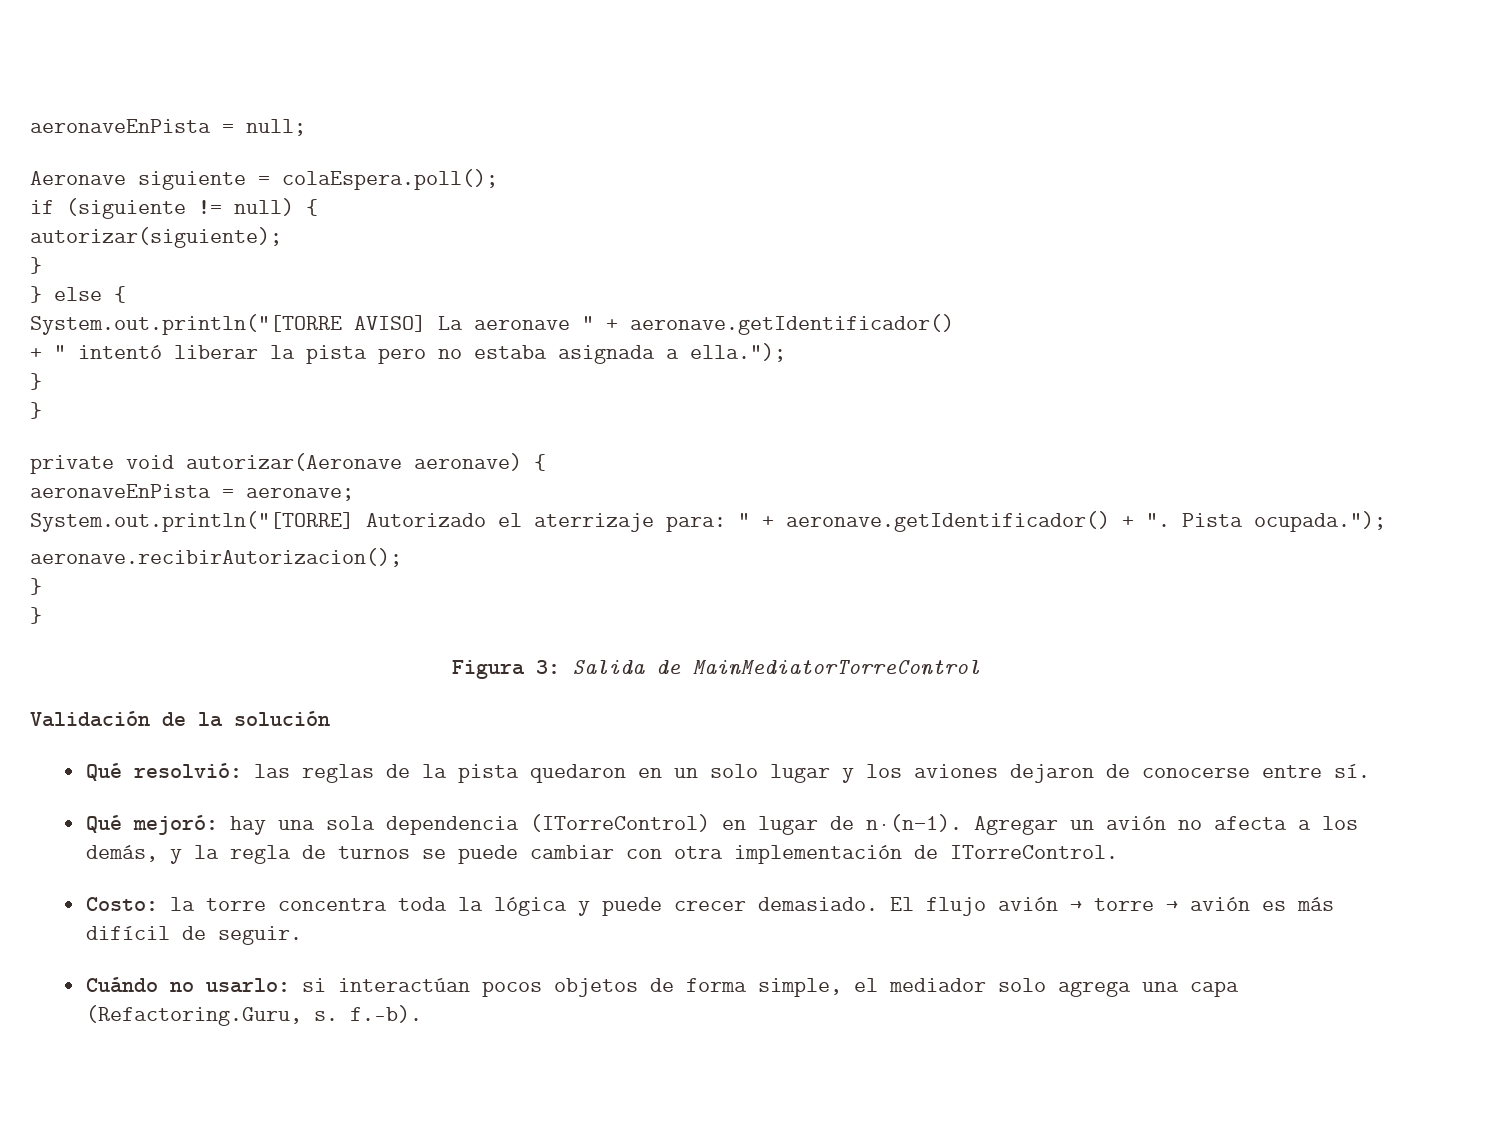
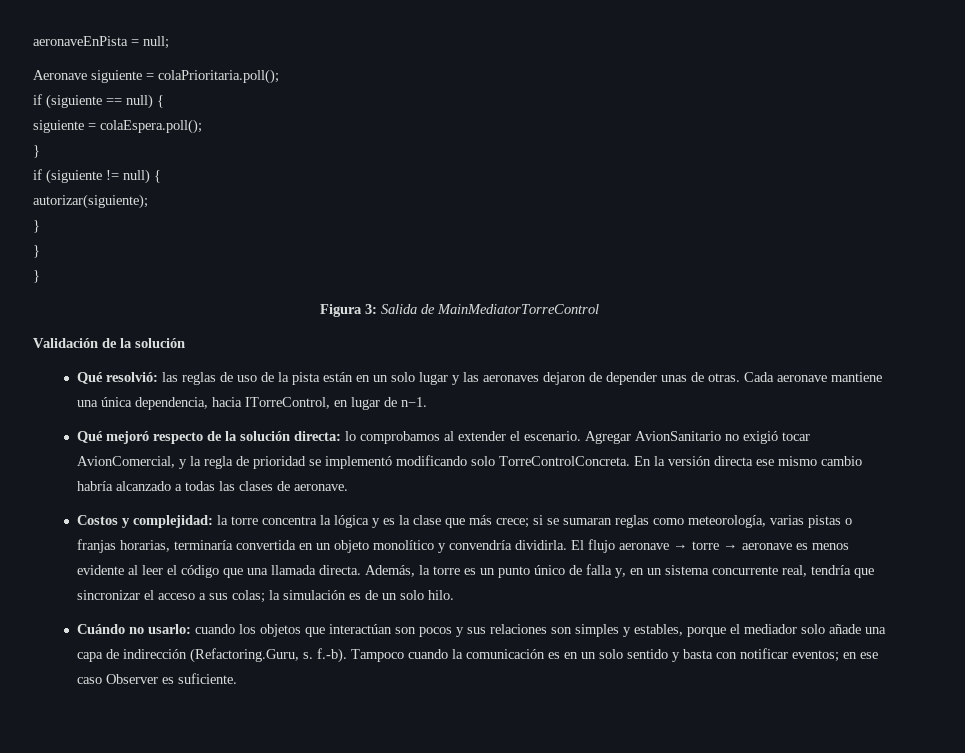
- Aeronave siguiente = colaEspera.poll();
+ Aeronave siguiente = colaPrioritaria.poll();
+ if (siguiente == null) {
+ siguiente = colaEspera.poll();
+ }
- } else {
- System.out.println("[TORRE AVISO] La aeronave " + aeronave.getIdentificador()
- + " intentó liberar la pista pero no estaba asignada a ella.");
- }
- }
- private void autorizar(Aeronave aeronave) {
- aeronaveEnPista = aeronave;
- System.out.println("[TORRE] Autorizado el aterrizaje para: " + aeronave.getIdentificador() + ". Pista ocupada.");
- aeronave.recibirAutorizacion();
- Qué resolvió: las reglas de la pista quedaron en un solo lugar y los aviones dejaron de conocerse entre sí.
- Qué mejoró: hay una sola dependencia (ITorreControl) en lugar de n·(n−1). Agregar un avión no afecta a los demás, y la regla de turnos se puede cambiar con otra implementación de ITorreControl.
- Costo: la torre concentra toda la lógica y puede crecer demasiado.
+ Qué resolvió: las reglas de uso de la pista están en un solo lugar y las aeronaves dejaron de depender unas de otras. Cada aeronave mantiene una única dependencia, hacia ITorreControl, en lugar de n−1.
+ Qué mejoró respecto de la solución directa: lo comprobamos al extender el escenario. Agregar AvionSanitario no exigió tocar AvionComercial, y la regla de prioridad se implementó modificando solo TorreControlConcreta. En la versión directa ese mismo cambio habría alcanzado a todas las clases de aeronave.
+ Costos y complejidad: la torre concentra la lógica y es la clase que más crece; si se sumaran reglas como meteorología, varias pistas o franjas horarias, terminaría convertida en un objeto monolítico y convendría dividirla.
- El flujo avión → torre → avión es más difícil de seguir.
- Cuándo no usarlo: si interactúan pocos objetos de forma simple, el mediador solo agrega una capa (Refactoring.Guru, s. f.-b).
+ El flujo aeronave → torre → aeronave es menos evidente al leer el código que una llamada directa. Además, la torre es un punto único de falla y, en un sistema concurrente real, tendría que sincronizar el acceso a sus colas; la simulación es de un solo hilo.
+ Cuándo no usarlo: cuando los objetos que interactúan son pocos y sus relaciones son simples y estables, porque el mediador solo añade una capa de indirección (Refactoring.Guru, s. f.-b). Tampoco cuando la comunicación es en un solo sentido y basta con notificar eventos; en ese caso Observer es suficiente.

